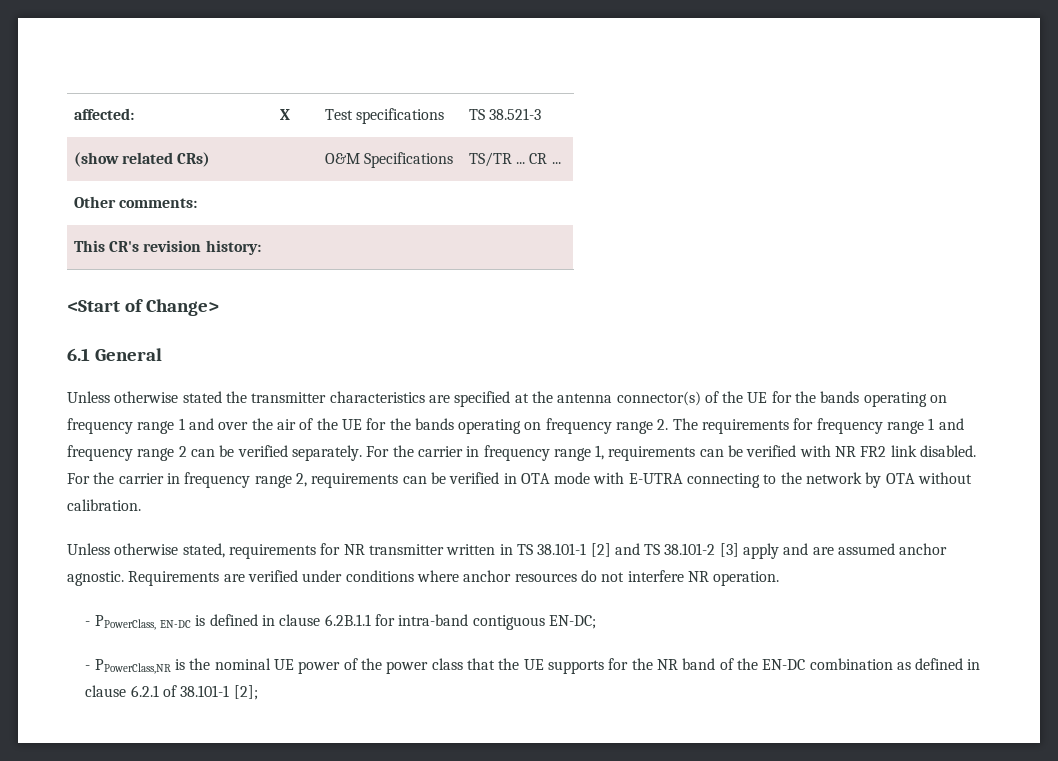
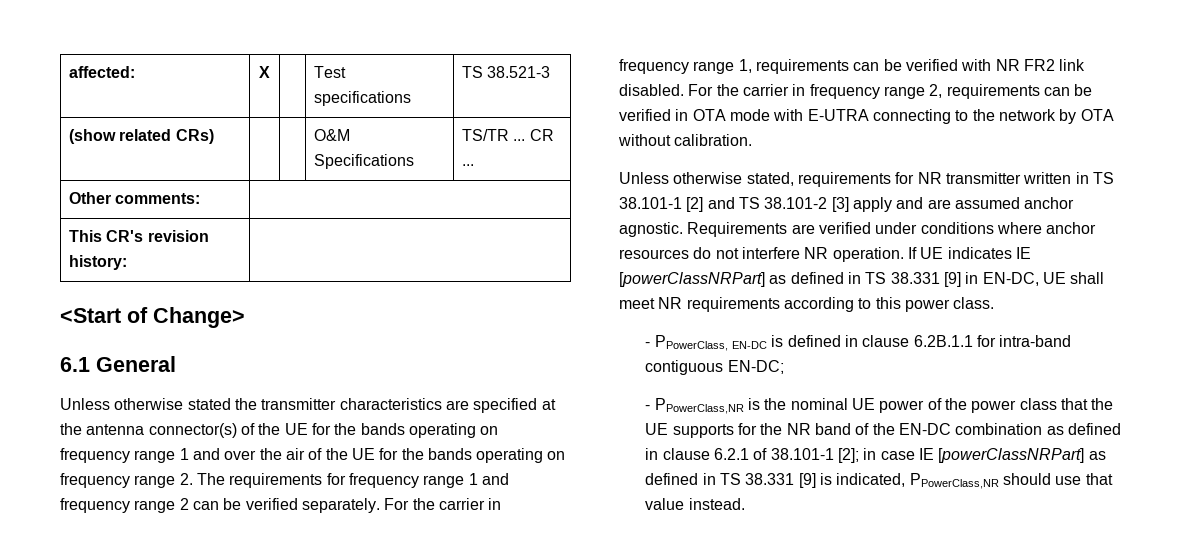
+ If UE indicates IE [powerClassNRPart] as defined in TS 38.331 [9] in EN-DC, UE shall meet NR requirements according to this power class.
- - PPowerClass,NR is the nominal UE power of the power class that the UE supports for the NR band of the EN-DC combination as defined in clause 6.2.1 of 38.101-1 [2];
+ - PPowerClass,NR is the nominal UE power of the power class that the UE supports for the NR band of the EN-DC combination as defined in clause 6.2.1 of 38.101-1 [2]; in case IE [powerClassNRPart] as defined in TS 38.331 [9] is indicated, PPowerClass,NR should use that value instead.

